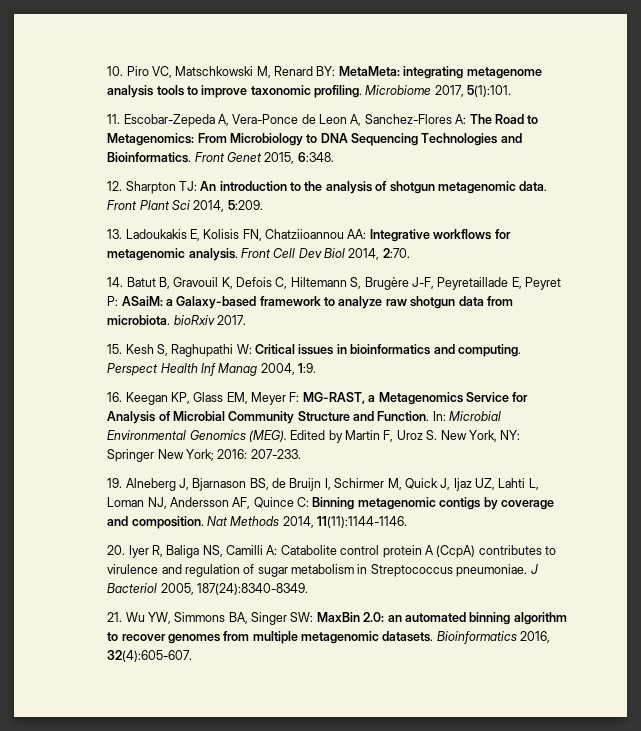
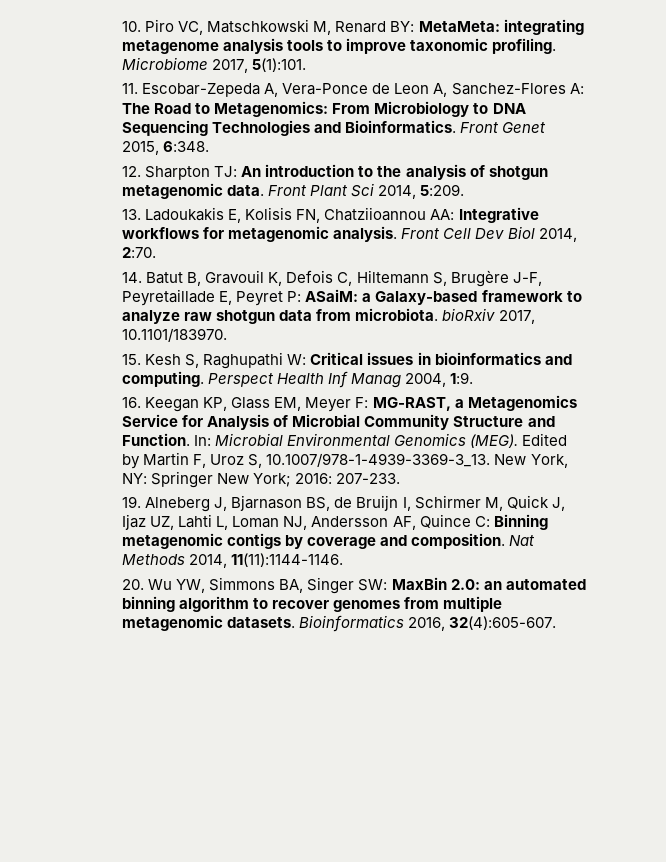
- 14. Batut B, Gravouil K, Defois C, Hiltemann S, Brugère J-F, Peyretaillade E, Peyret P: ASaiM: a Galaxy-based framework to analyze raw shotgun data from microbiota. bioRxiv 2017.
+ 14. Batut B, Gravouil K, Defois C, Hiltemann S, Brugère J-F, Peyretaillade E, Peyret P: ASaiM: a Galaxy-based framework to analyze raw shotgun data from microbiota. bioRxiv 2017, 10.1101/183970.
- Edited by Martin F, Uroz S. New York, NY: Springer New York; 2016: 207-233.
+ Edited by Martin F, Uroz S, 10.1007/978-1-4939-3369-3_13. New York, NY: Springer New York; 2016: 207-233.
- 20. Iyer R, Baliga NS, Camilli A: Catabolite control protein A (CcpA) contributes to virulence and regulation of sugar metabolism in Streptococcus pneumoniae. J Bacteriol 2005, 187(24):8340-8349.
- 21. Wu YW, Simmons BA, Singer SW: MaxBin 2.0: an automated binning algorithm to recover genomes from multiple metagenomic datasets.
+ 20. Wu YW, Simmons BA, Singer SW: MaxBin 2.0: an automated binning algorithm to recover genomes from multiple metagenomic datasets.

